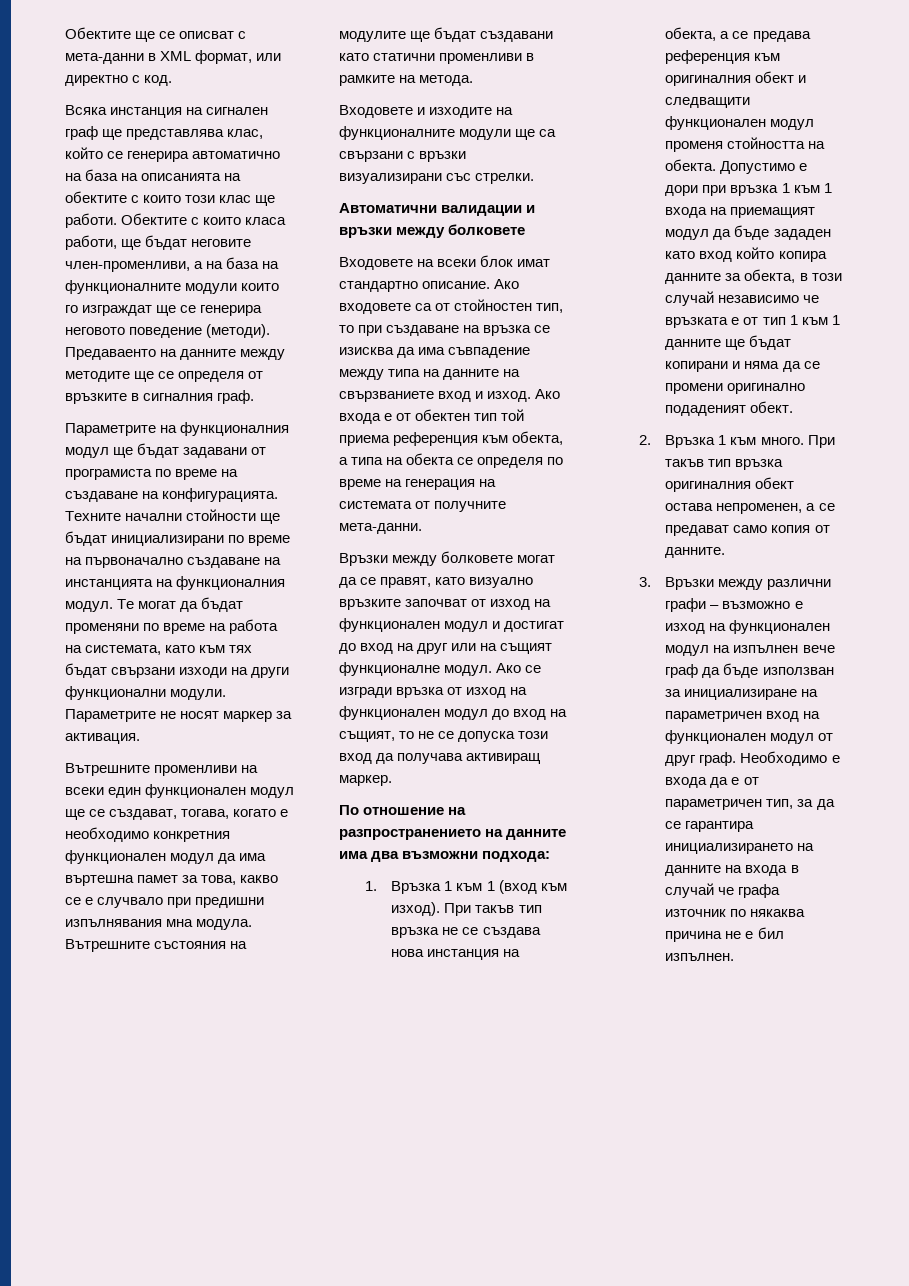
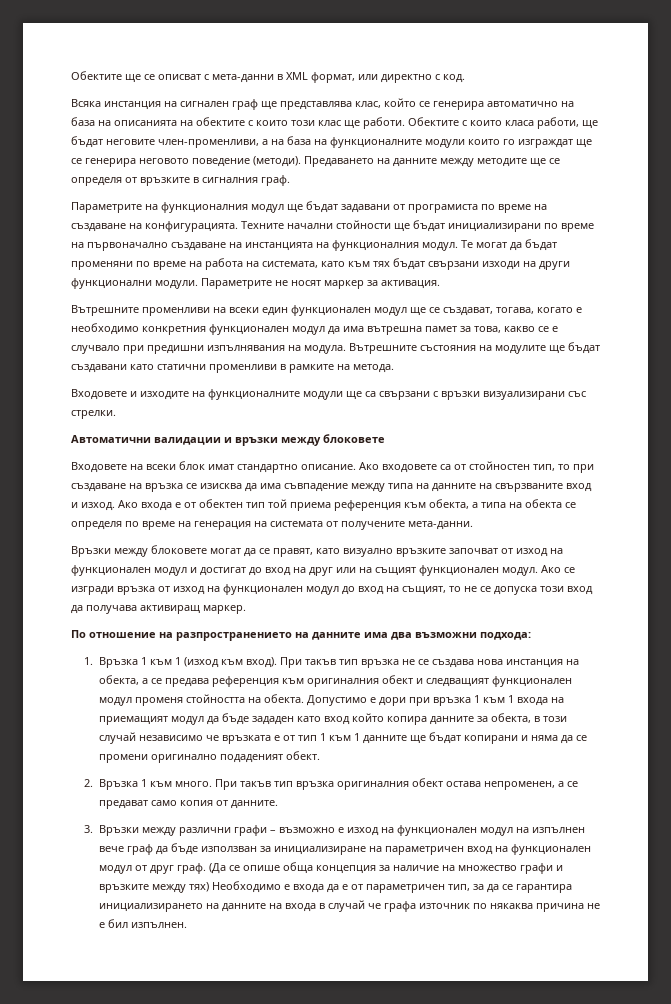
- Предаваенто на данните между методите ще се определя от връзките в сигналния граф.
+ Предаването на данните между методите ще се определя от връзките в сигналния граф.
- Вътрешните променливи на всеки един функционален модул ще се създават, тогава, когато е необходимо конкретния функционален модул да има въртешна памет за това, какво се е случвало при предишни изпълнявания мна модула.
+ Вътрешните променливи на всеки един функционален модул ще се създават, тогава, когато е необходимо конкретния функционален модул да има вътрешна памет за това, какво се е случвало при предишни изпълнявания на модула.
- Автоматични валидации и връзки между болковете
+ Автоматични валидации и връзки между блоковете
- Ако входовете са от стойностен тип, то при създаване на връзка се изисква да има съвпадение между типа на данните на свързваниете вход и изход.
+ Ако входовете са от стойностен тип, то при създаване на връзка се изисква да има съвпадение между типа на данните на свързваните вход и изход.
- Ако входа е от обектен тип той приема референция към обекта, а типа на обекта се определя по време на генерация на системата от получните мета-данни.
+ Ако входа е от обектен тип той приема референция към обекта, а типа на обекта се определя по време на генерация на системата от получените мета-данни.
- Връзки между болковете могат да се правят, като визуално връзките започват от изход на функционален модул и достигат до вход на друг или на същият функционалне модул.
+ Връзки между блоковете могат да се правят, като визуално връзките започват от изход на функционален модул и достигат до вход на друг или на същият функционален модул.
- 1. Връзка 1 към 1 (вход към изход).
+ 1. Връзка 1 към 1 (изход към вход).
- При такъв тип връзка не се създава нова инстанция на обекта, а се предава референция към оригиналния обект и следващити функционален модул променя стойността на обекта.
+ При такъв тип връзка не се създава нова инстанция на обекта, а се предава референция към оригиналния обект и следващият функционален модул променя стойността на обекта.
- Необходимо е входа да е от параметричен тип, за да се гарантира инициализирането на данните на входа в случай че графа източник по някаква причина не е бил изпълнен.
+ (Да се опише обща концепция за наличие на множество графи и връзките между тях) Необходимо е входа да е от параметричен тип, за да се гарантира инициализирането на данните на входа в случай че графа източник по някаква причина не е бил изпълнен.

